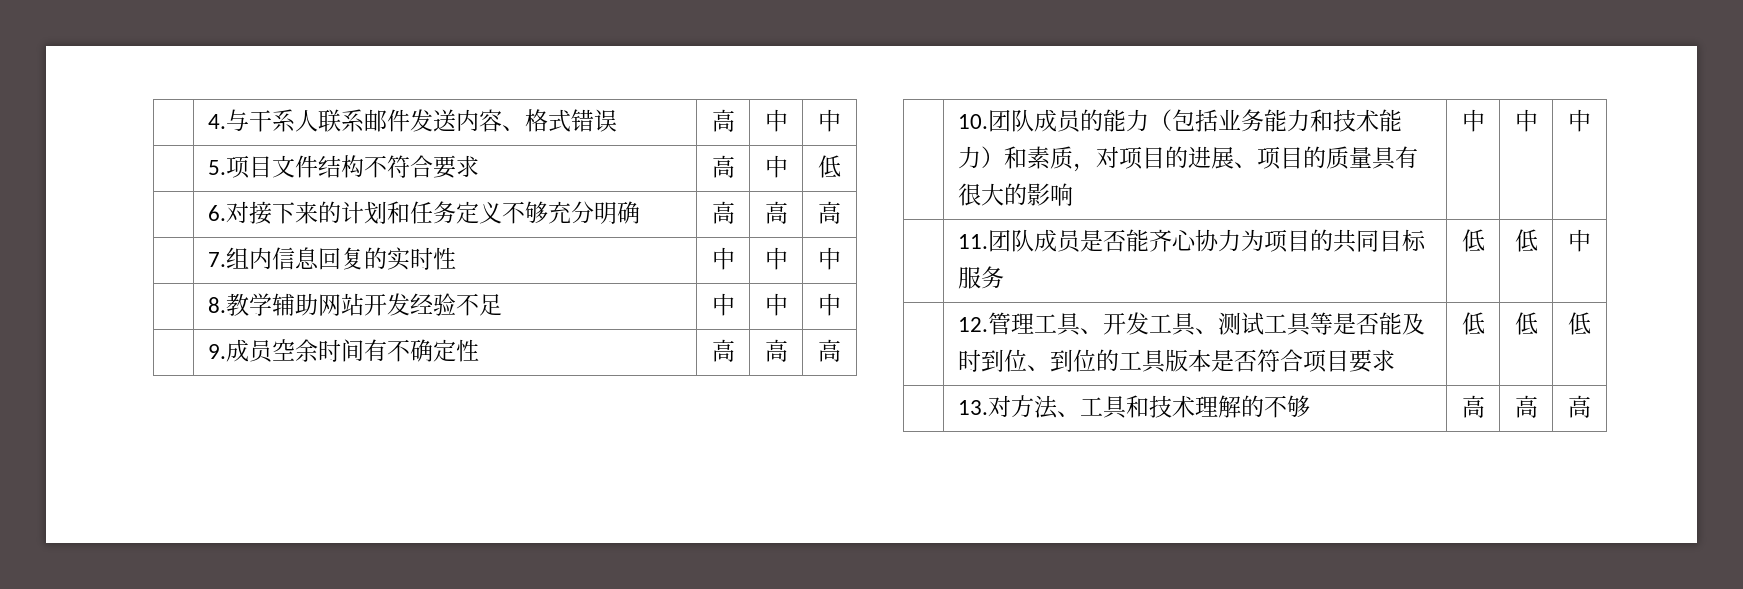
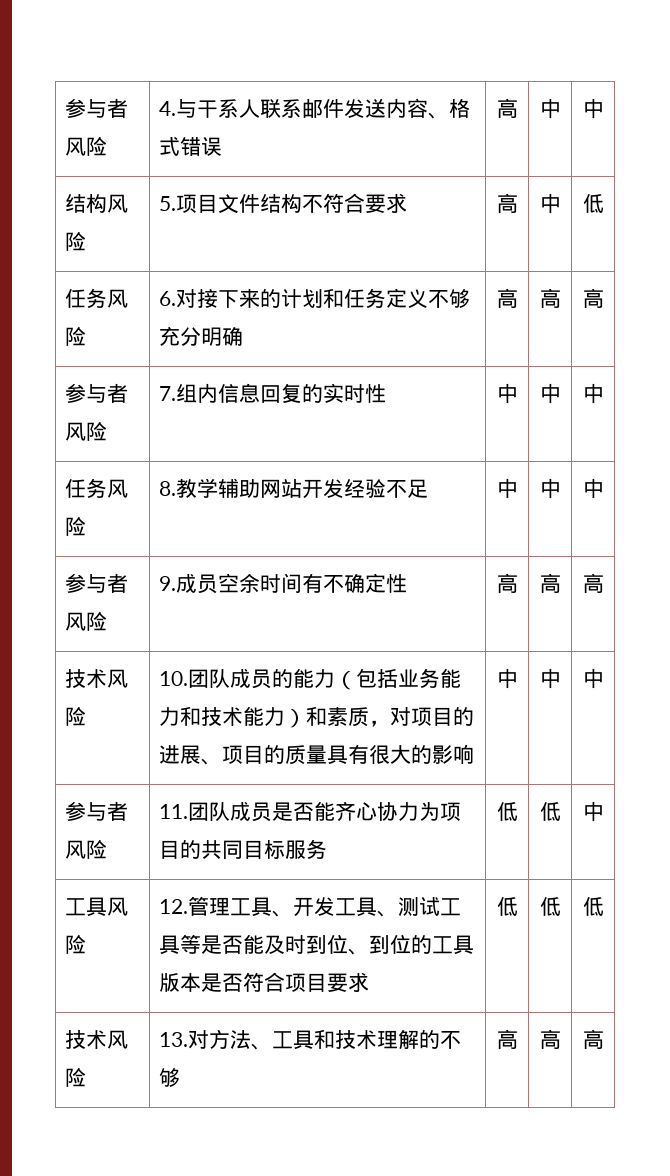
- | 4.与干系人联系邮件发送内容、格式错误 | 高 | 中 | 中
+ 参与者风险 | 4.与干系人联系邮件发送内容、格式错误 | 高 | 中 | 中
- | 5.项目文件结构不符合要求 | 高 | 中 | 低
+ 结构风险 | 5.项目文件结构不符合要求 | 高 | 中 | 低
- | 6.对接下来的计划和任务定义不够充分明确 | 高 | 高 | 高
+ 任务风险 | 6.对接下来的计划和任务定义不够充分明确 | 高 | 高 | 高
- | 7.组内信息回复的实时性 | 中 | 中 | 中
+ 参与者风险 | 7.组内信息回复的实时性 | 中 | 中 | 中
- | 8.教学辅助网站开发经验不足 | 中 | 中 | 中
+ 任务风险 | 8.教学辅助网站开发经验不足 | 中 | 中 | 中
- | 9.成员空余时间有不确定性 | 高 | 高 | 高
+ 参与者风险 | 9.成员空余时间有不确定性 | 高 | 高 | 高
- | 10.团队成员的能力（包括业务能力和技术能力）和素质，对项目的进展、项目的质量具有很大的影响 | 中 | 中 | 中
+ 技术风险 | 10.团队成员的能力（包括业务能力和技术能力）和素质，对项目的进展、项目的质量具有很大的影响 | 中 | 中 | 中
- | 11.团队成员是否能齐心协力为项目的共同目标服务 | 低 | 低 | 中
+ 参与者风险 | 11.团队成员是否能齐心协力为项目的共同目标服务 | 低 | 低 | 中
- | 12.管理工具、开发工具、测试工具等是否能及时到位、到位的工具版本是否符合项目要求 | 低 | 低 | 低
+ 工具风险 | 12.管理工具、开发工具、测试工具等是否能及时到位、到位的工具版本是否符合项目要求 | 低 | 低 | 低
- | 13.对方法、工具和技术理解的不够 | 高 | 高 | 高
+ 技术风险 | 13.对方法、工具和技术理解的不够 | 高 | 高 | 高

